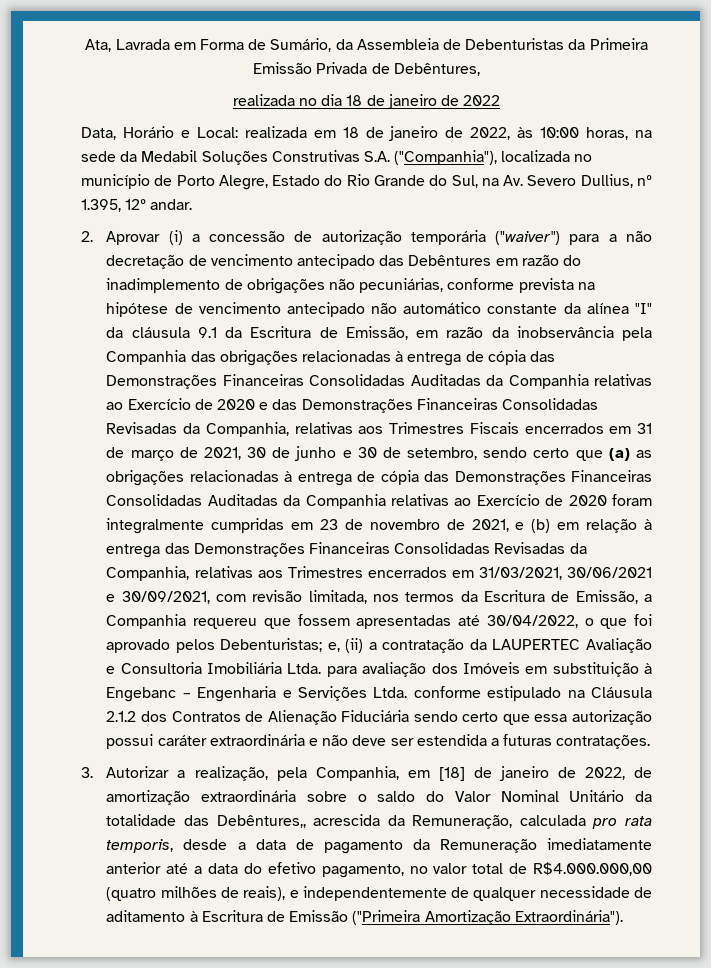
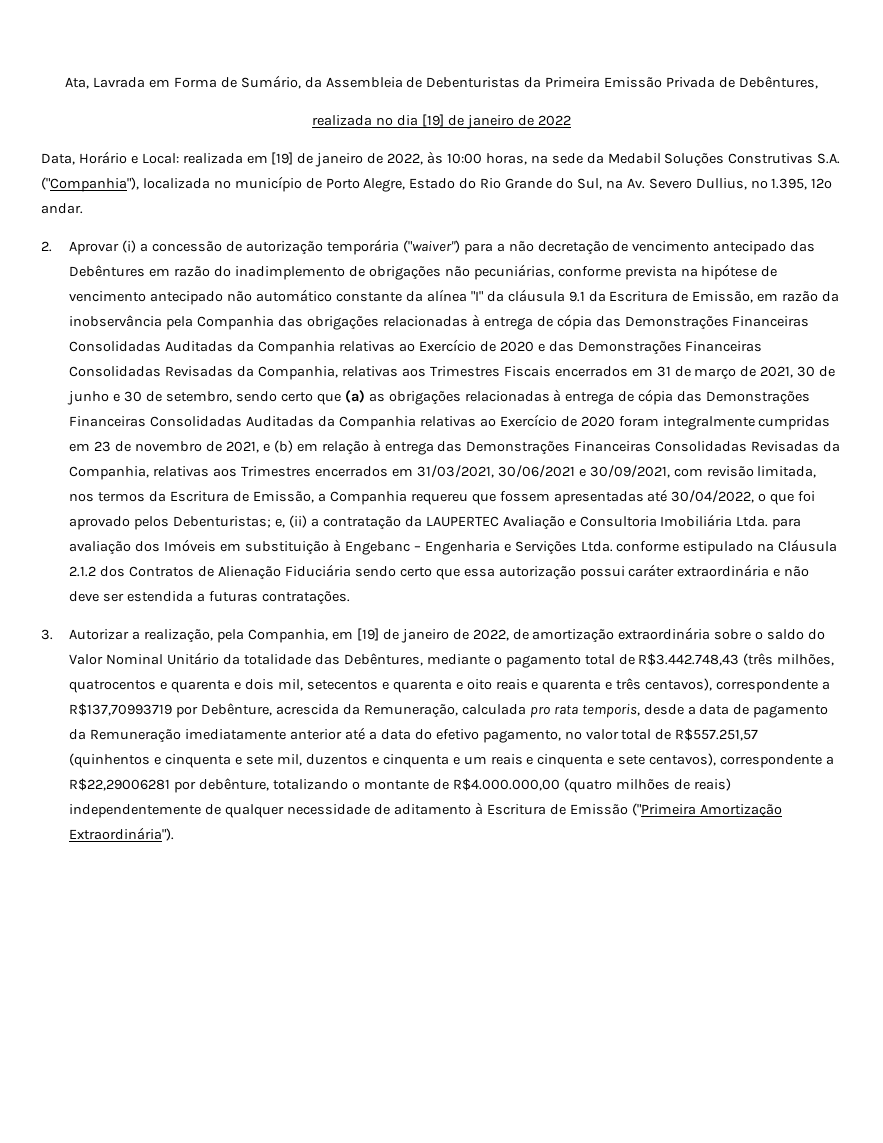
- realizada no dia 18 de janeiro de 2022
+ realizada no dia [19] de janeiro de 2022
- Data, Horário e Local: realizada em 18 de janeiro de 2022, às 10:00 horas, na sede da Medabil Soluções Construtivas S.A. ("Companhia"), localizada no município de Porto Alegre, Estado do Rio Grande do Sul, na Av. Severo Dullius, nº 1.395, 12º andar.
+ Data, Horário e Local: realizada em [19] de janeiro de 2022, às 10:00 horas, na sede da Medabil Soluções Construtivas S.A. ("Companhia"), localizada no município de Porto Alegre, Estado do Rio Grande do Sul, na Av. Severo Dullius, nº 1.395, 12º andar.
- 3. Autorizar a realização, pela Companhia, em [18] de janeiro de 2022, de amortização extraordinária sobre o saldo do Valor Nominal Unitário da totalidade das Debêntures,, acrescida da Remuneração, calculada pro rata temporis, desde a data de pagamento da Remuneração imediatamente anterior até a data do efetivo pagamento, no valor total de R$4.000.000,00 (quatro milhões de reais), e independentemente de qualquer necessidade de aditamento à Escritura de Emissão ("Primeira Amortização Extraordinária").
+ 3. Autorizar a realização, pela Companhia, em [19] de janeiro de 2022, de amortização extraordinária sobre o saldo do Valor Nominal Unitário da totalidade das Debêntures, mediante o pagamento total de R$3.442.748,43 (três milhões, quatrocentos e quarenta e dois mil, setecentos e quarenta e oito reais e quarenta e três centavos), correspondente a R$137,70993719 por Debênture, acrescida da Remuneração, calculada pro rata temporis, desde a data de pagamento da Remuneração imediatamente anterior até a data do efetivo pagamento, no valor total de R$557.251,57 (quinhentos e cinquenta e sete mil, duzentos e cinquenta e um reais e cinquenta e sete centavos), correspondente a R$22,29006281 por debênture, totalizando o montante de R$4.000.000,00 (quatro milhões de reais) independentemente de qualquer necessidade de aditamento à Escritura de Emissão ("Primeira Amortização Extraordinária").

